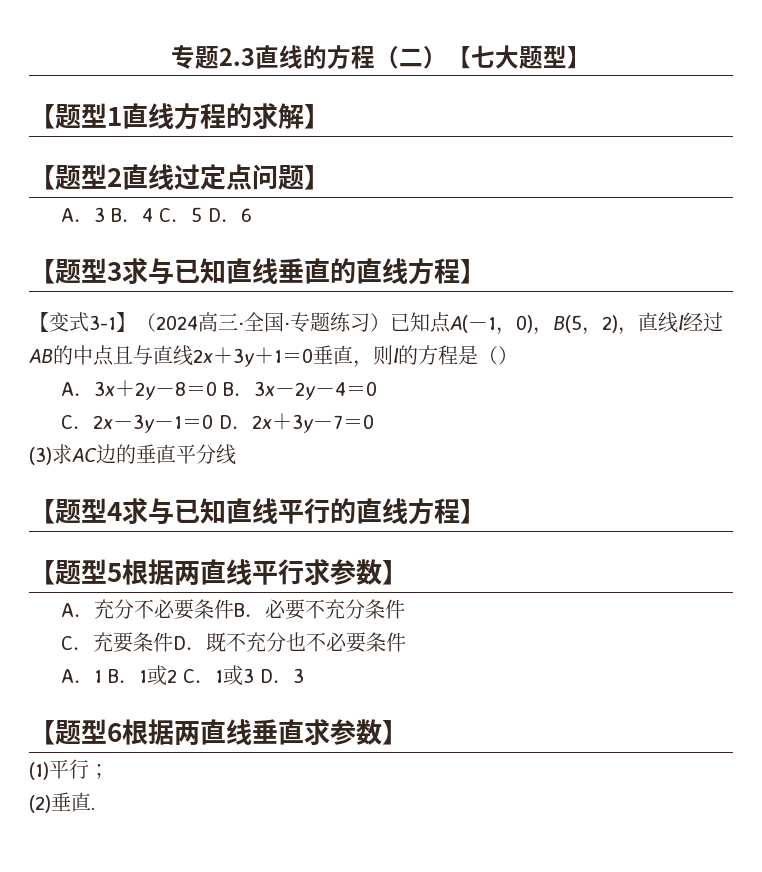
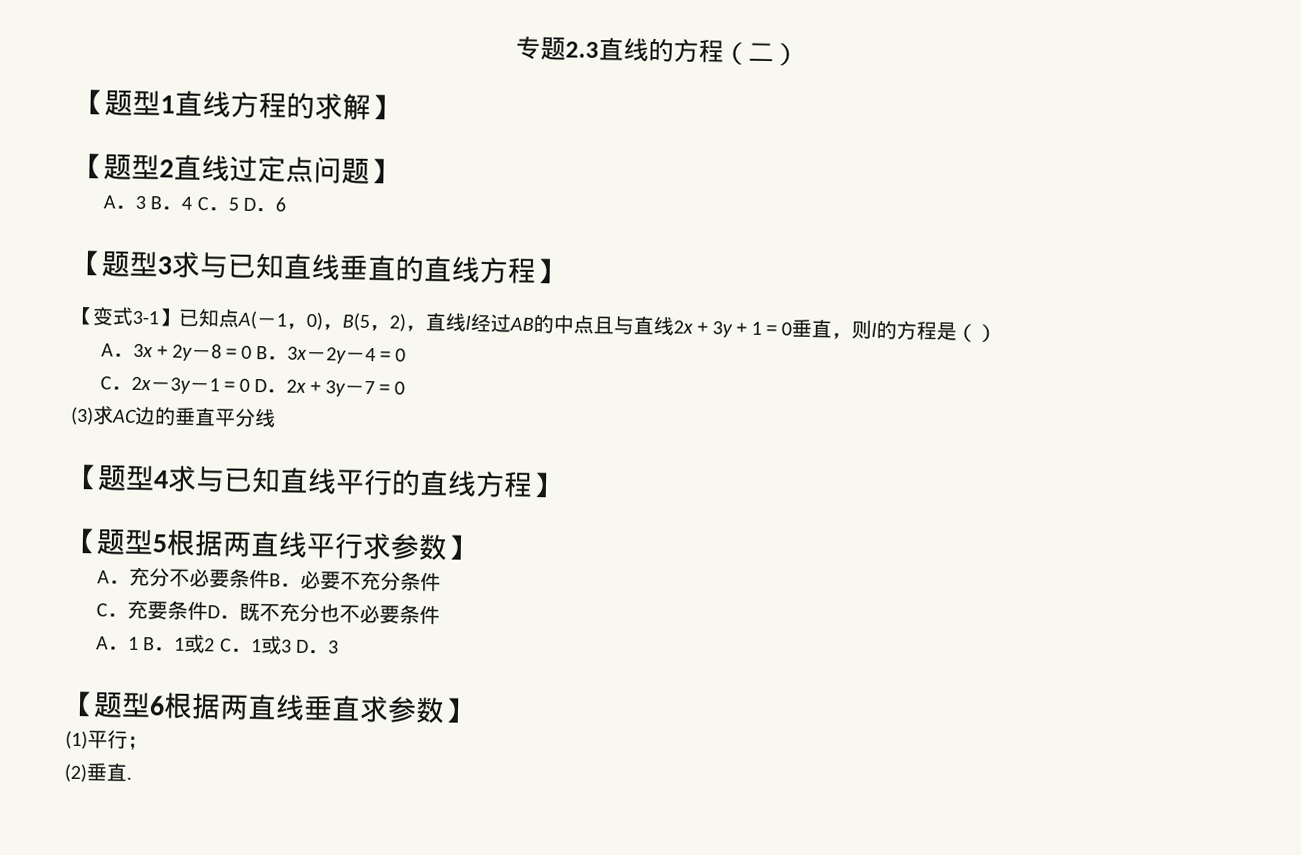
- 专题2.3直线的方程（二）【七大题型】
+ 专题2.3直线的方程（二）
- 【变式3-1】（2024高三·全国·专题练习）已知点A(－1，0)，B(5，2)，直线l经过AB的中点且与直线2x＋3y＋1＝0垂直，则l的方程是（）
+ 【变式3-1】已知点A(－1，0)，B(5，2)，直线l经过AB的中点且与直线2x＋3y＋1＝0垂直，则l的方程是（）

